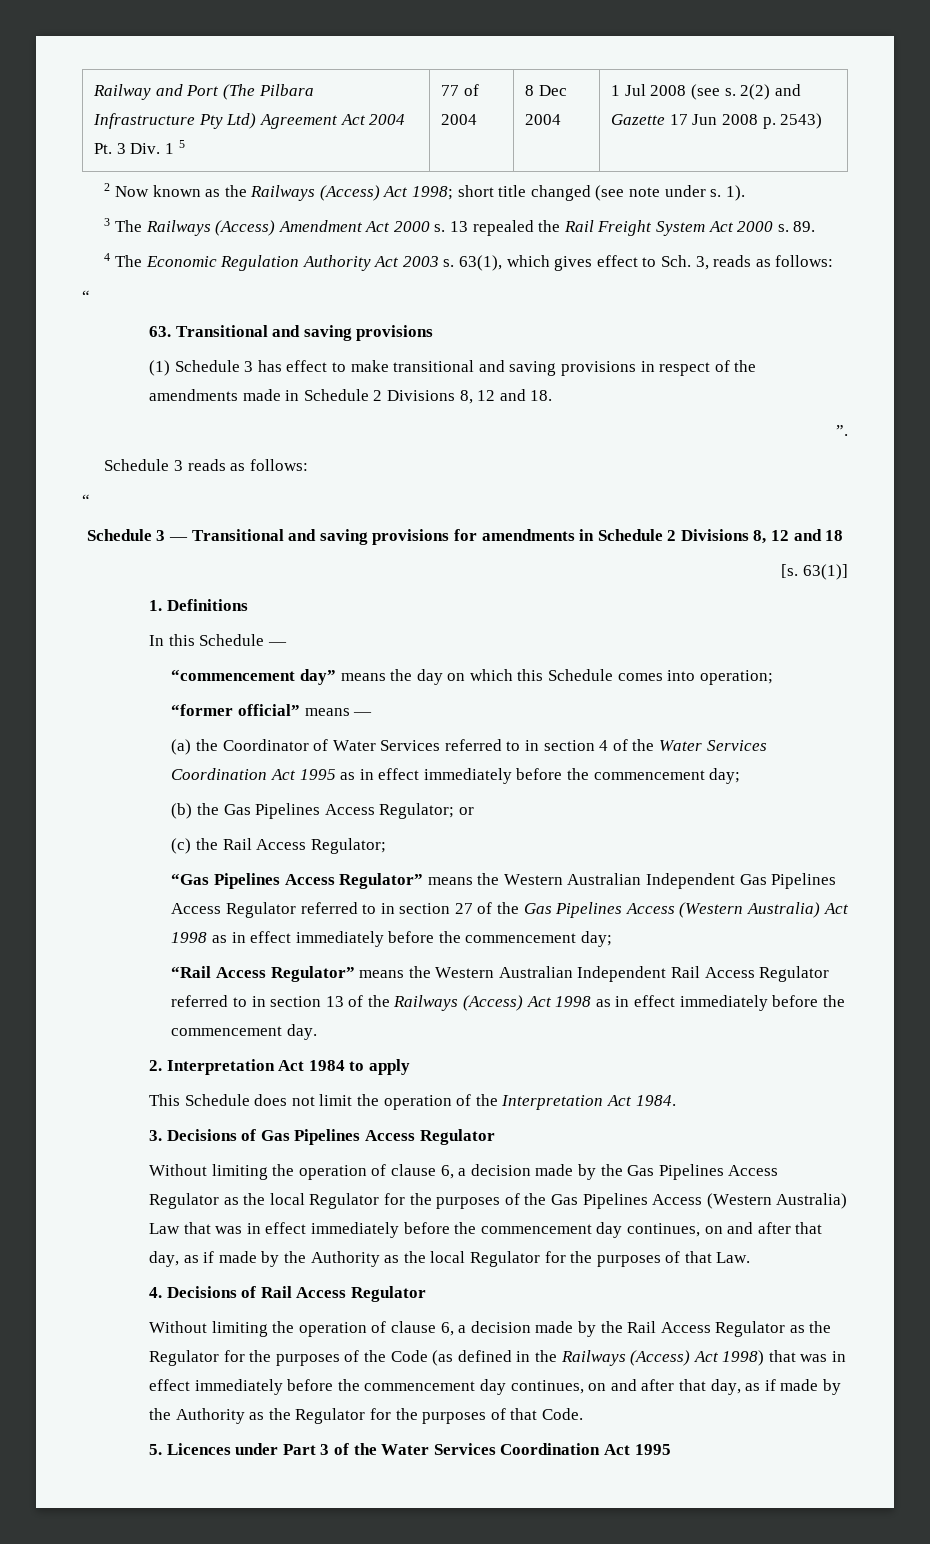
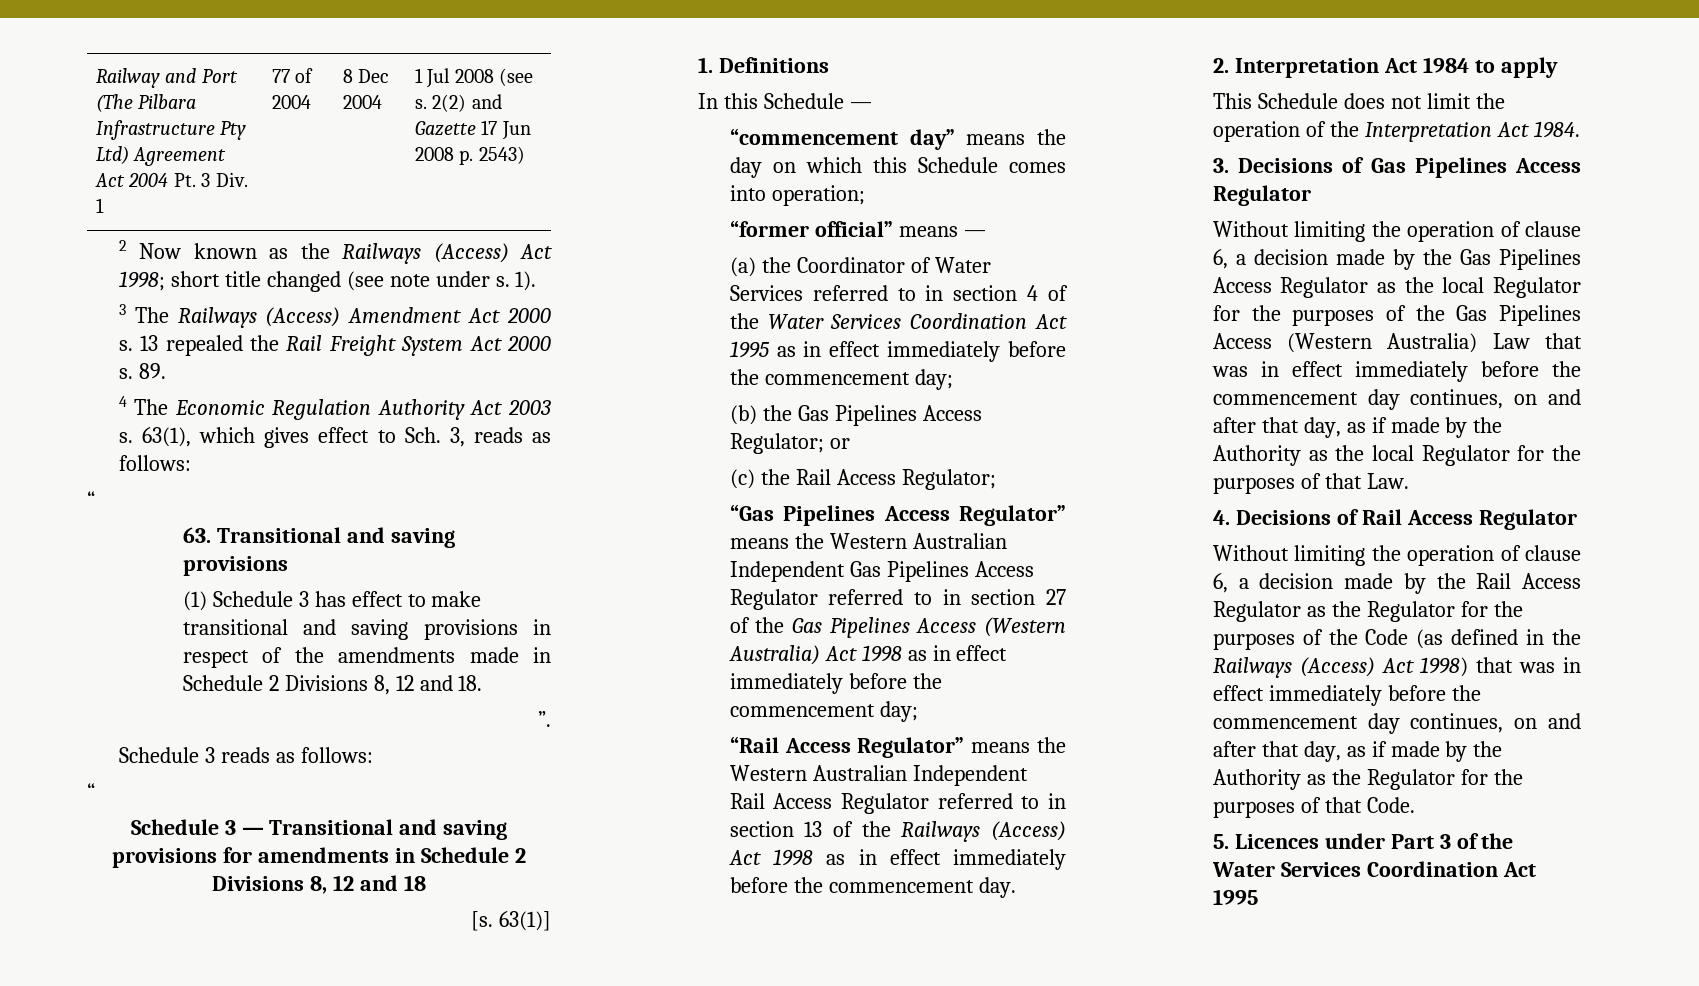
- Railway and Port (The Pilbara Infrastructure Pty Ltd) Agreement Act 2004 Pt. 3 Div. 1 5 | 77 of 2004 | 8 Dec 2004 | 1 Jul 2008 (see s. 2(2) and Gazette 17 Jun 2008 p. 2543)
+ Railway and Port (The Pilbara Infrastructure Pty Ltd) Agreement Act 2004 Pt. 3 Div. 1 | 77 of 2004 | 8 Dec 2004 | 1 Jul 2008 (see s. 2(2) and Gazette 17 Jun 2008 p. 2543)

